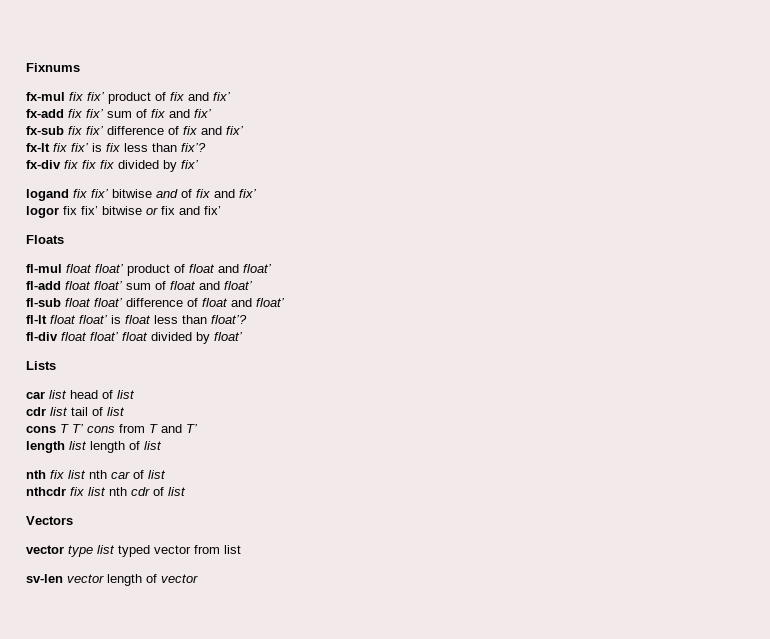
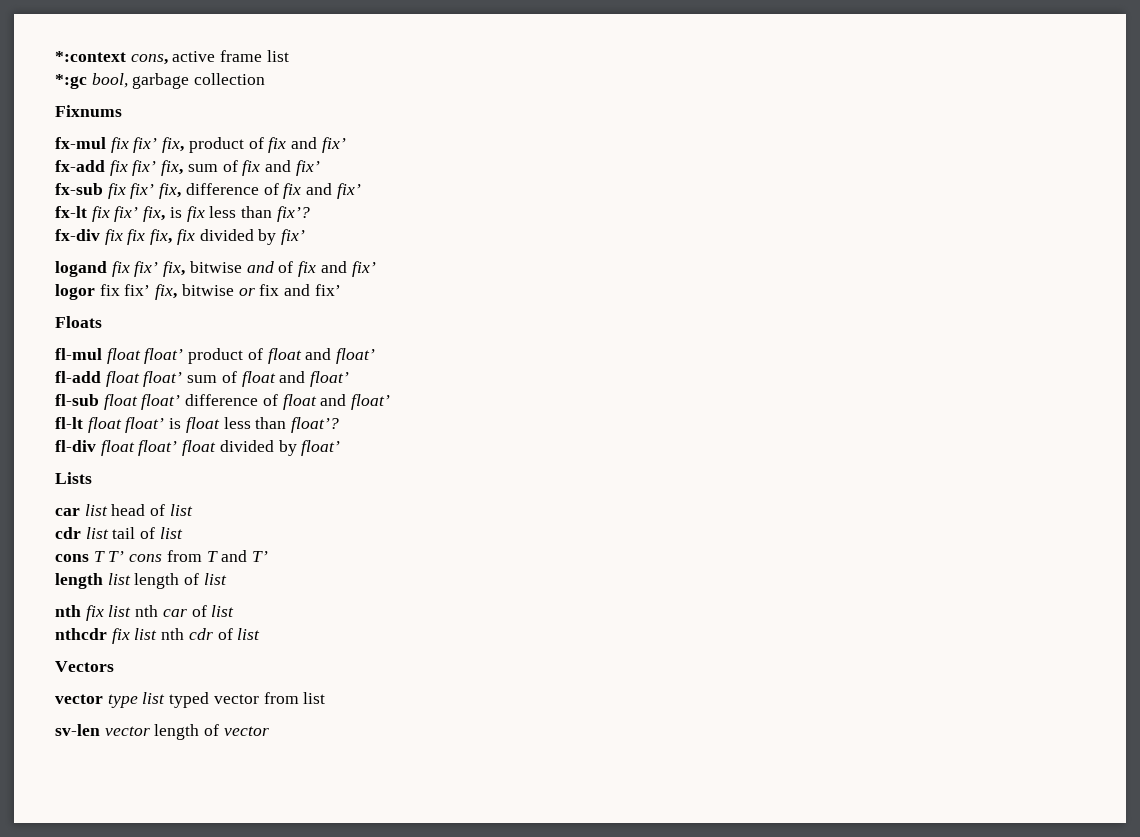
+ *:context cons, active frame list
+ *:gc bool, garbage collection
- fx-mul fix fix’ product of fix and fix’
+ fx-mul fix fix’ fix, product of fix and fix’
- fx-add fix fix’ sum of fix and fix’
+ fx-add fix fix’ fix, sum of fix and fix’
- fx-sub fix fix’ difference of fix and fix’
+ fx-sub fix fix’ fix, difference of fix and fix’
- fx-lt fix fix’ is fix less than fix’?
+ fx-lt fix fix’ fix, is fix less than fix’?
- fx-div fix fix fix divided by fix’
+ fx-div fix fix fix, fix divided by fix’
- logand fix fix’ bitwise and of fix and fix’
+ logand fix fix’ fix, bitwise and of fix and fix’
- logor fix fix’ bitwise or fix and fix’
+ logor fix fix’ fix, bitwise or fix and fix’

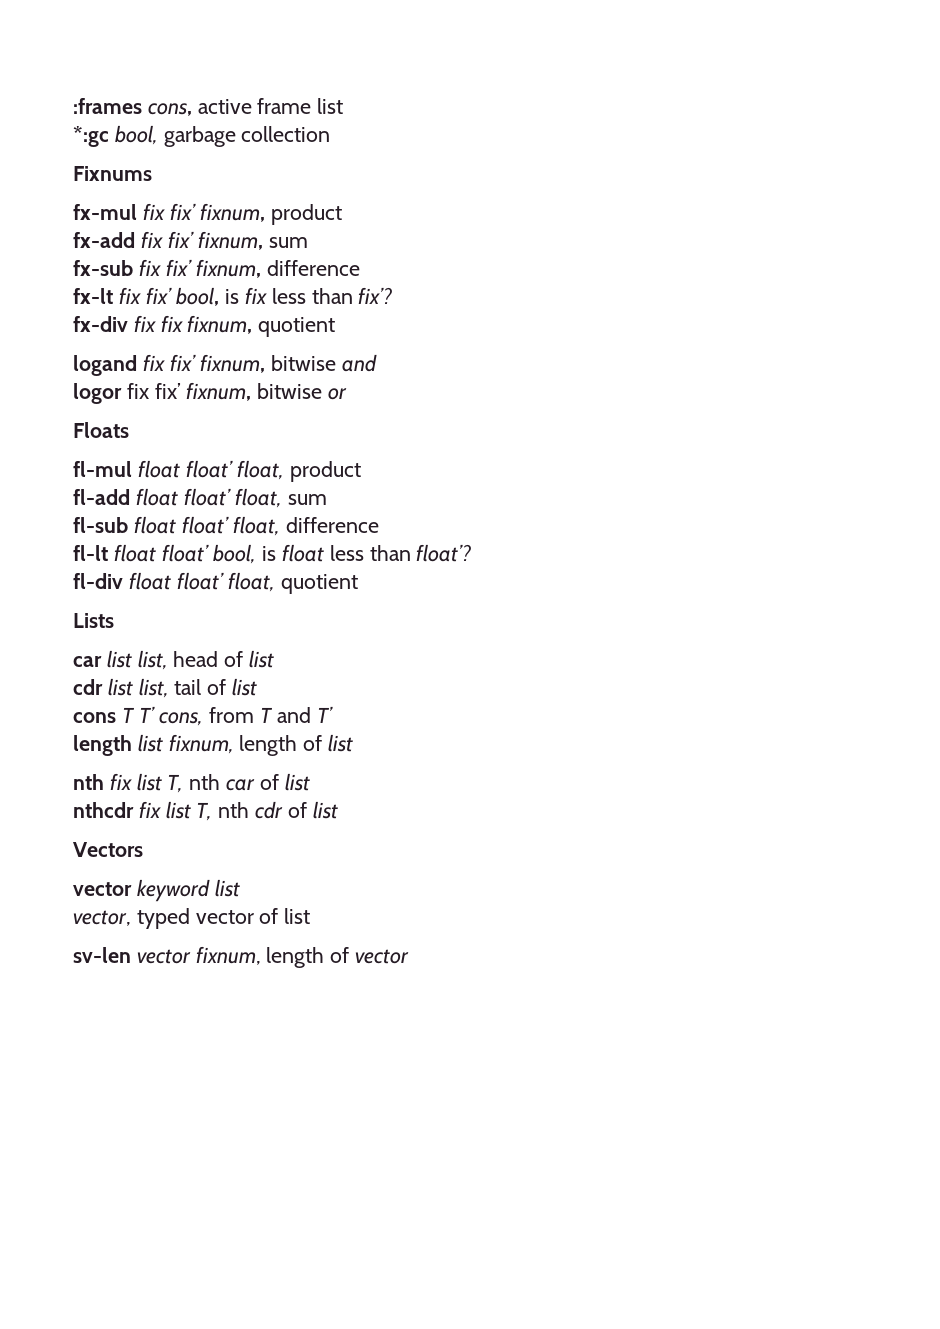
- *:context cons, active frame list
+ :frames cons, active frame list
- fx-mul fix fix’ fix, product of fix and fix’
+ fx-mul fix fix’ fixnum, product
- fx-add fix fix’ fix, sum of fix and fix’
+ fx-add fix fix’ fixnum, sum
- fx-sub fix fix’ fix, difference of fix and fix’
+ fx-sub fix fix’ fixnum, difference
- fx-lt fix fix’ fix, is fix less than fix’?
+ fx-lt fix fix’ bool, is fix less than fix’?
- fx-div fix fix fix, fix divided by fix’
+ fx-div fix fix fixnum, quotient
- logand fix fix’ fix, bitwise and of fix and fix’
+ logand fix fix’ fixnum, bitwise and
- logor fix fix’ fix, bitwise or fix and fix’
+ logor fix fix’ fixnum, bitwise or
- fl-mul float float’ product of float and float’
+ fl-mul float float’ float, product
- fl-add float float’ sum of float and float’
+ fl-add float float’ float, sum
- fl-sub float float’ difference of float and float’
+ fl-sub float float’ float, difference
- fl-lt float float’ is float less than float’?
+ fl-lt float float’ bool, is float less than float’?
- fl-div float float’ float divided by float’
+ fl-div float float’ float, quotient
- car list head of list
+ car list list, head of list
- cdr list tail of list
+ cdr list list, tail of list
- cons T T’ cons from T and T’
+ cons T T’ cons, from T and T’
- length list length of list
+ length list fixnum, length of list
- nth fix list nth car of list
+ nth fix list T, nth car of list
- nthcdr fix list nth cdr of list
+ nthcdr fix list T, nth cdr of list
- vector type list typed vector from list
+ vector keyword list
+ vector, typed vector of list
- sv-len vector length of vector
+ sv-len vector fixnum, length of vector

